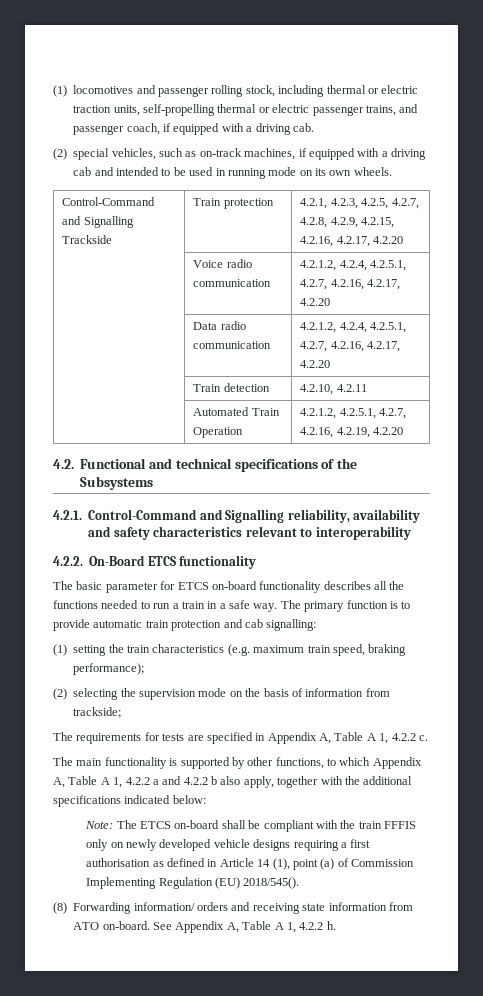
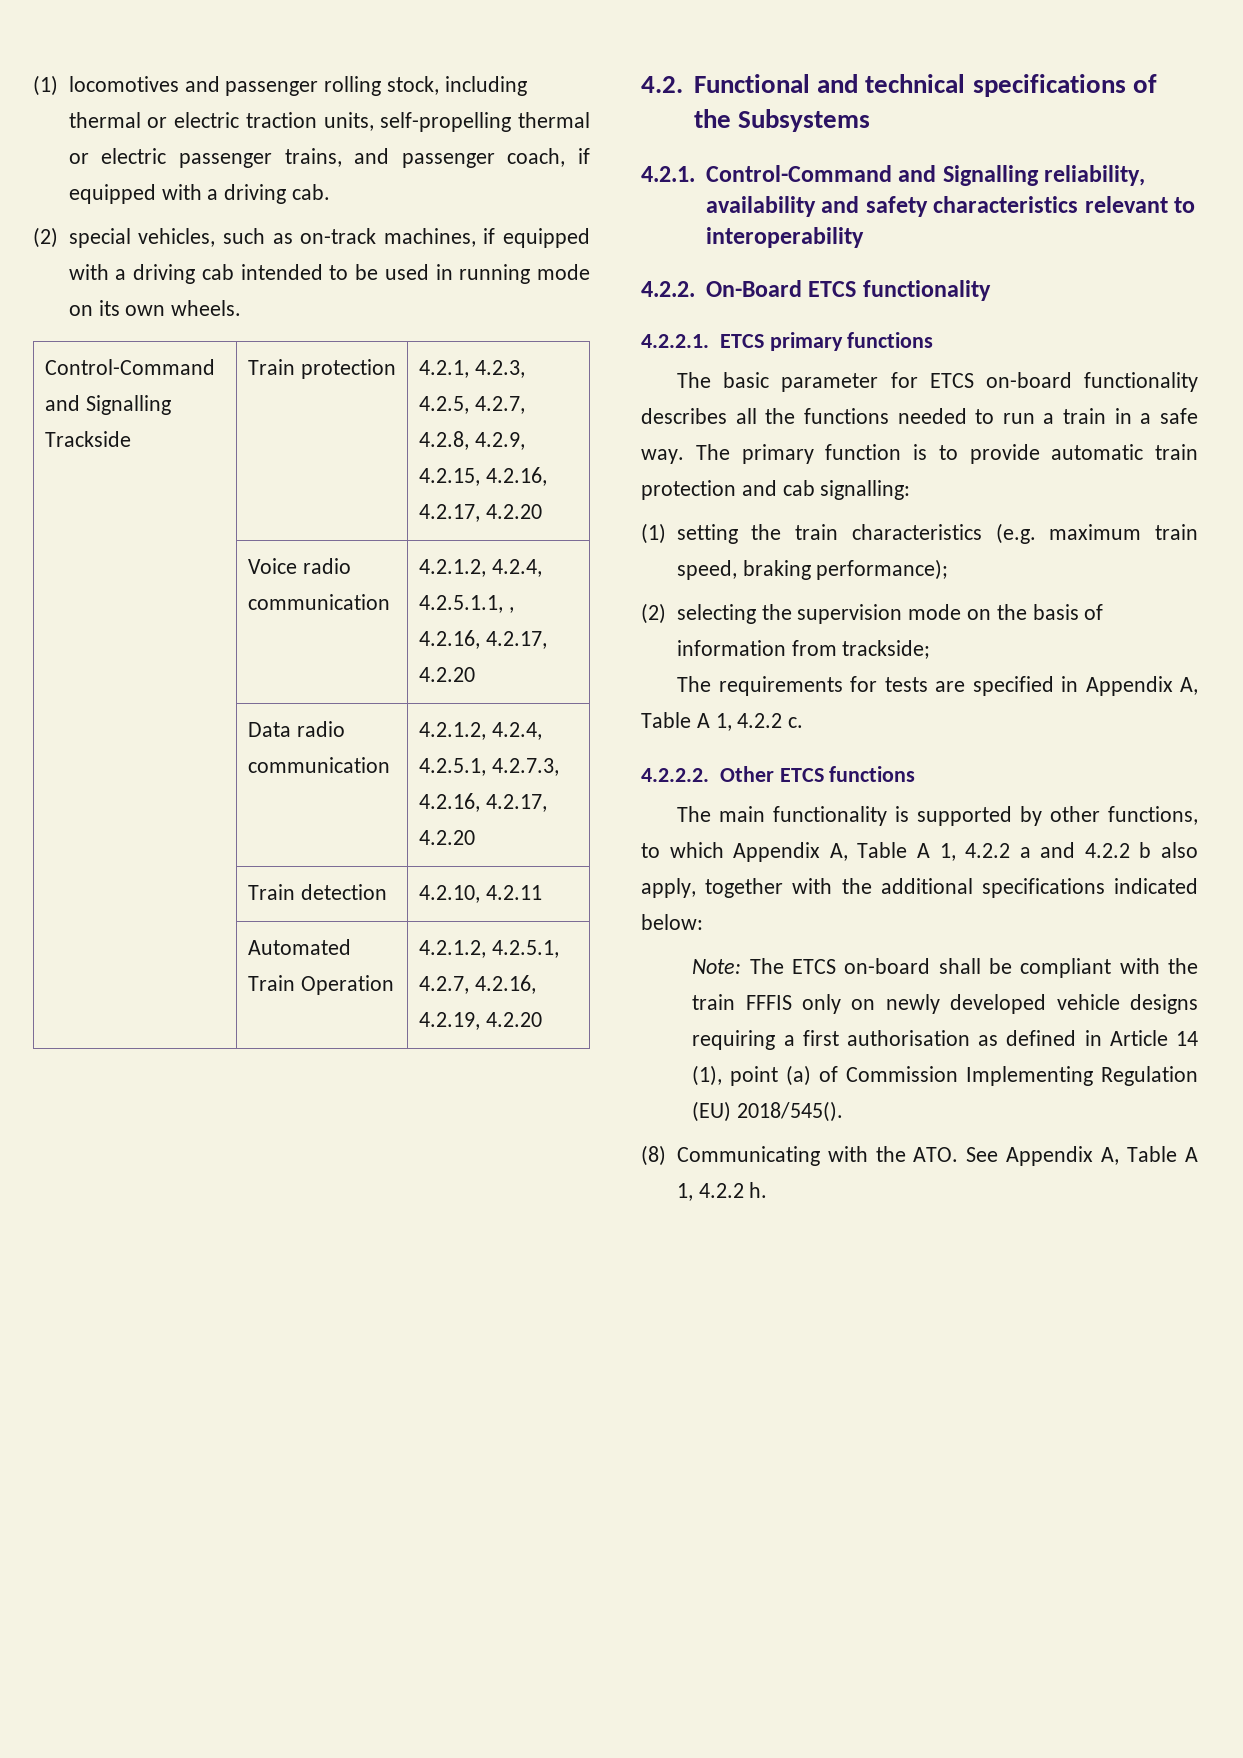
- (2) special vehicles, such as on-track machines, if equipped with a driving cab and intended to be used in running mode on its own wheels.
+ (2) special vehicles, such as on-track machines, if equipped with a driving cab intended to be used in running mode on its own wheels.
- | Voice radio communication | 4.2.1.2, 4.2.4, 4.2.5.1, 4.2.7, 4.2.16, 4.2.17, 4.2.20
+ | Voice radio communication | 4.2.1.2, 4.2.4, 4.2.5.1.1, , 4.2.16, 4.2.17, 4.2.20
- | Data radio communication | 4.2.1.2, 4.2.4, 4.2.5.1, 4.2.7, 4.2.16, 4.2.17, 4.2.20
+ | Data radio communication | 4.2.1.2, 4.2.4, 4.2.5.1, 4.2.7.3, 4.2.16, 4.2.17, 4.2.20
+ 4.2.2.1. ETCS primary functions
+ 4.2.2.2. Other ETCS functions
- (8) Forwarding information/ orders and receiving state information from ATO on-board. See Appendix A, Table A 1, 4.2.2 h.
+ (8) Communicating with the ATO. See Appendix A, Table A 1, 4.2.2 h.

